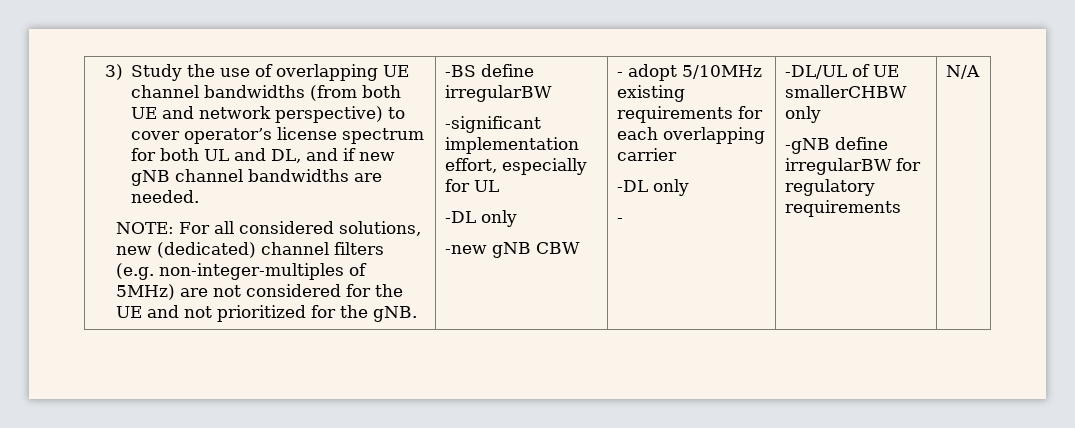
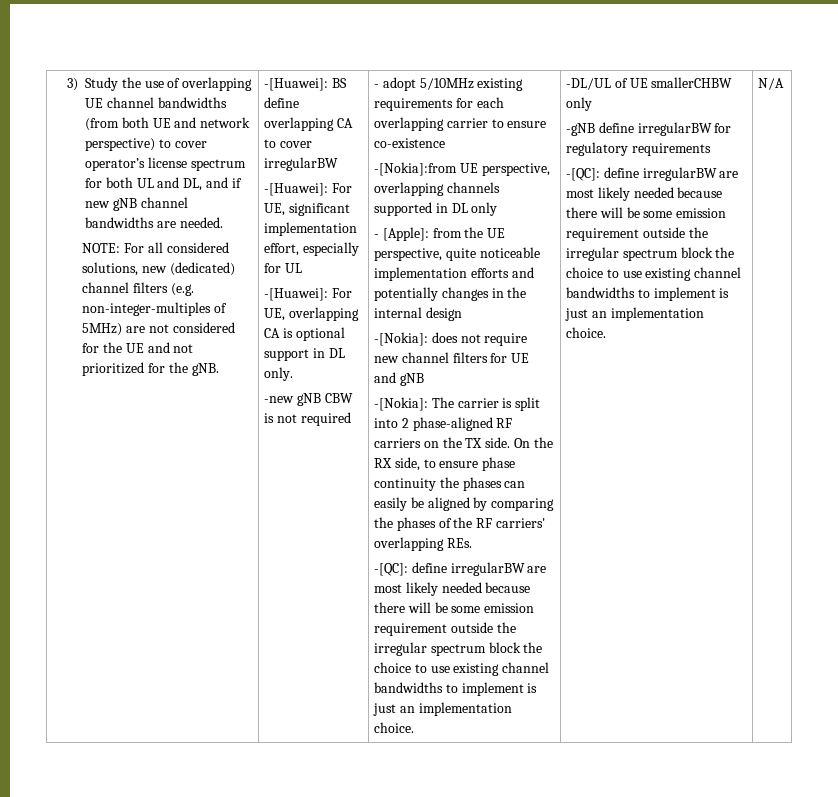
- -BS define irregularBW
- -significant implementation effort, especially for UL
- -DL only
+ -[Huawei]: BS define overlapping CA to cover irregularBW
+ -[Huawei]: For UE, significant implementation effort, especially for UL
+ -[Huawei]: For UE, overlapping CA is optional support in DL only.
- -new gNB CBW
+ -new gNB CBW is not required
- - adopt 5/10MHz existing requirements for each overlapping carrier
- -DL only
- -
+ - adopt 5/10MHz existing requirements for each overlapping carrier to ensure co-existence
+ -[Nokia]:from UE perspective, overlapping channels supported in DL only
+ - [Apple]: from the UE perspective, quite noticeable implementation efforts and potentially changes in the internal design
+ -[Nokia]: does not require new channel filters for UE and gNB
+ -[Nokia]: The carrier is split into 2 phase-aligned RF carriers on the TX side. On the RX side, to ensure phase continuity the phases can easily be aligned by comparing the phases of the RF carriers' overlapping REs.
+ -[QC]: define irregularBW are most likely needed because there will be some emission requirement outside the irregular spectrum block the choice to use existing channel bandwidths to implement is just an implementation choice.
  -gNB define irregularBW for regulatory requirements
+ -[QC]: define irregularBW are most likely needed because there will be some emission requirement outside the irregular spectrum block the choice to use existing channel bandwidths to implement is just an implementation choice.

